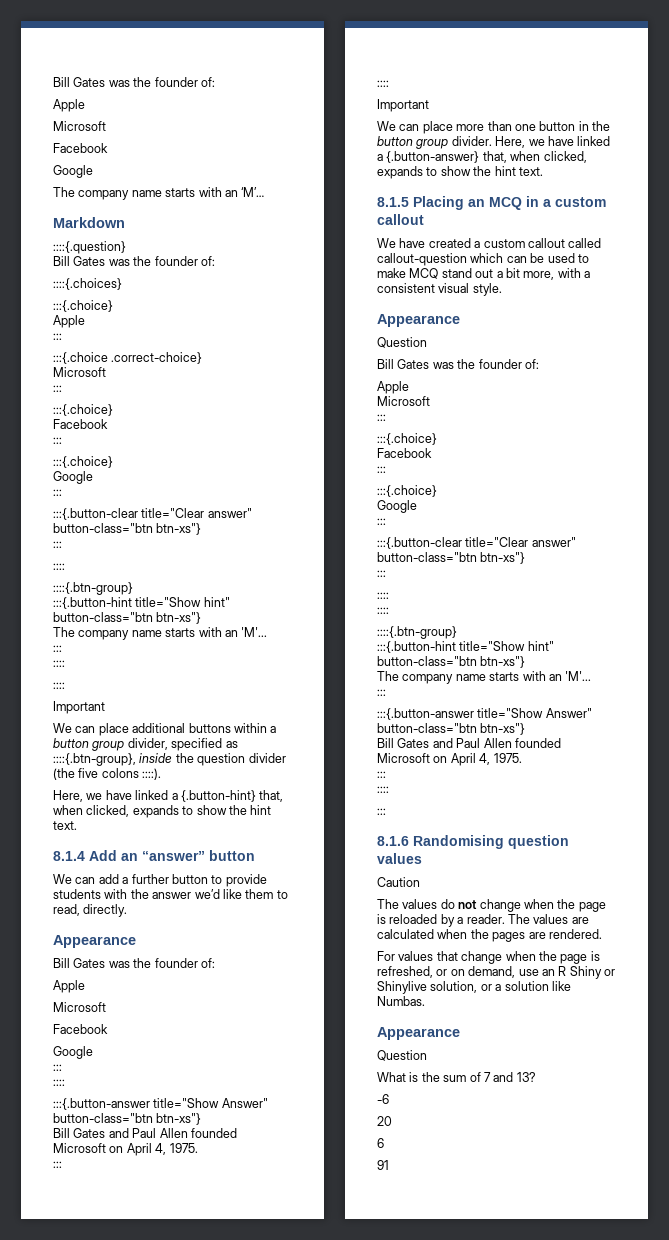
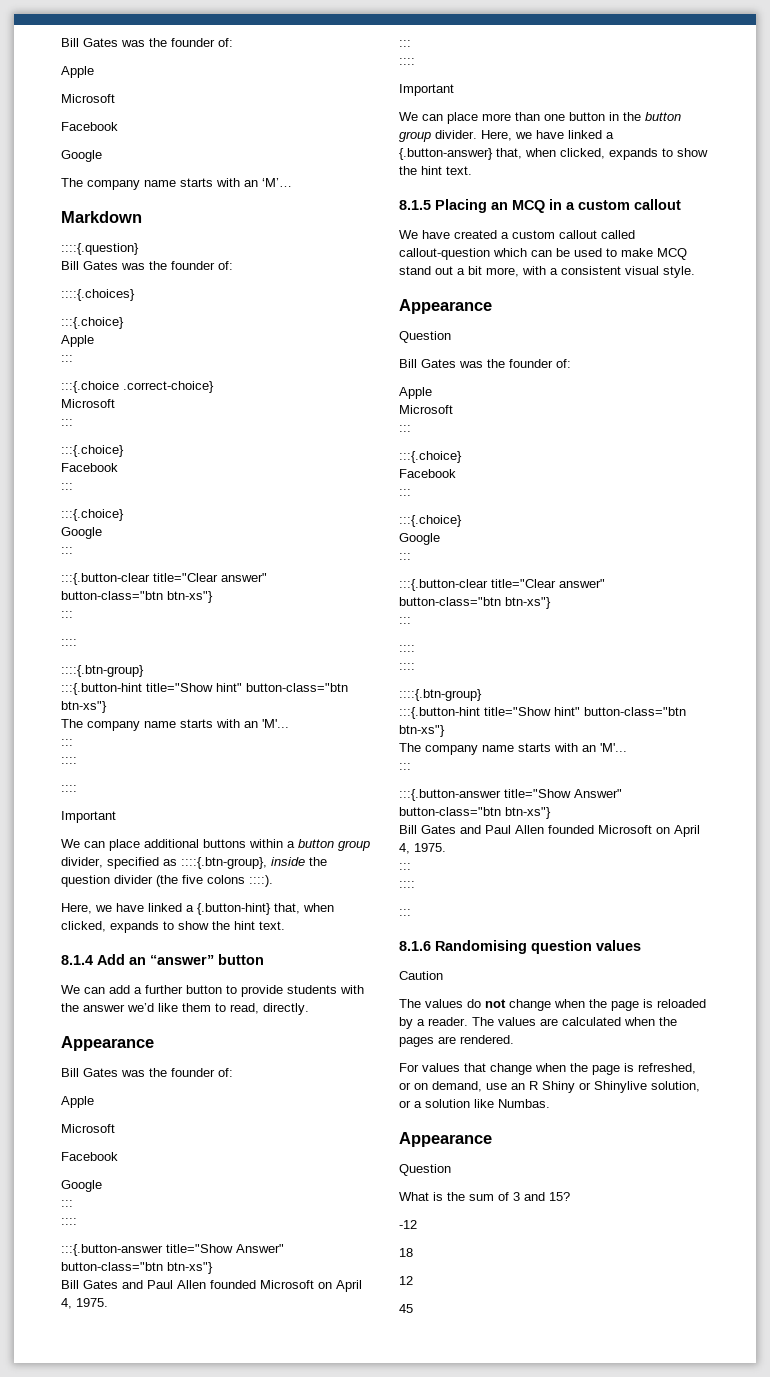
- What is the sum of 7 and 13?
- -6
- 20
- 6
- 91
+ What is the sum of 3 and 15?
+ -12
+ 18
+ 12
+ 45

